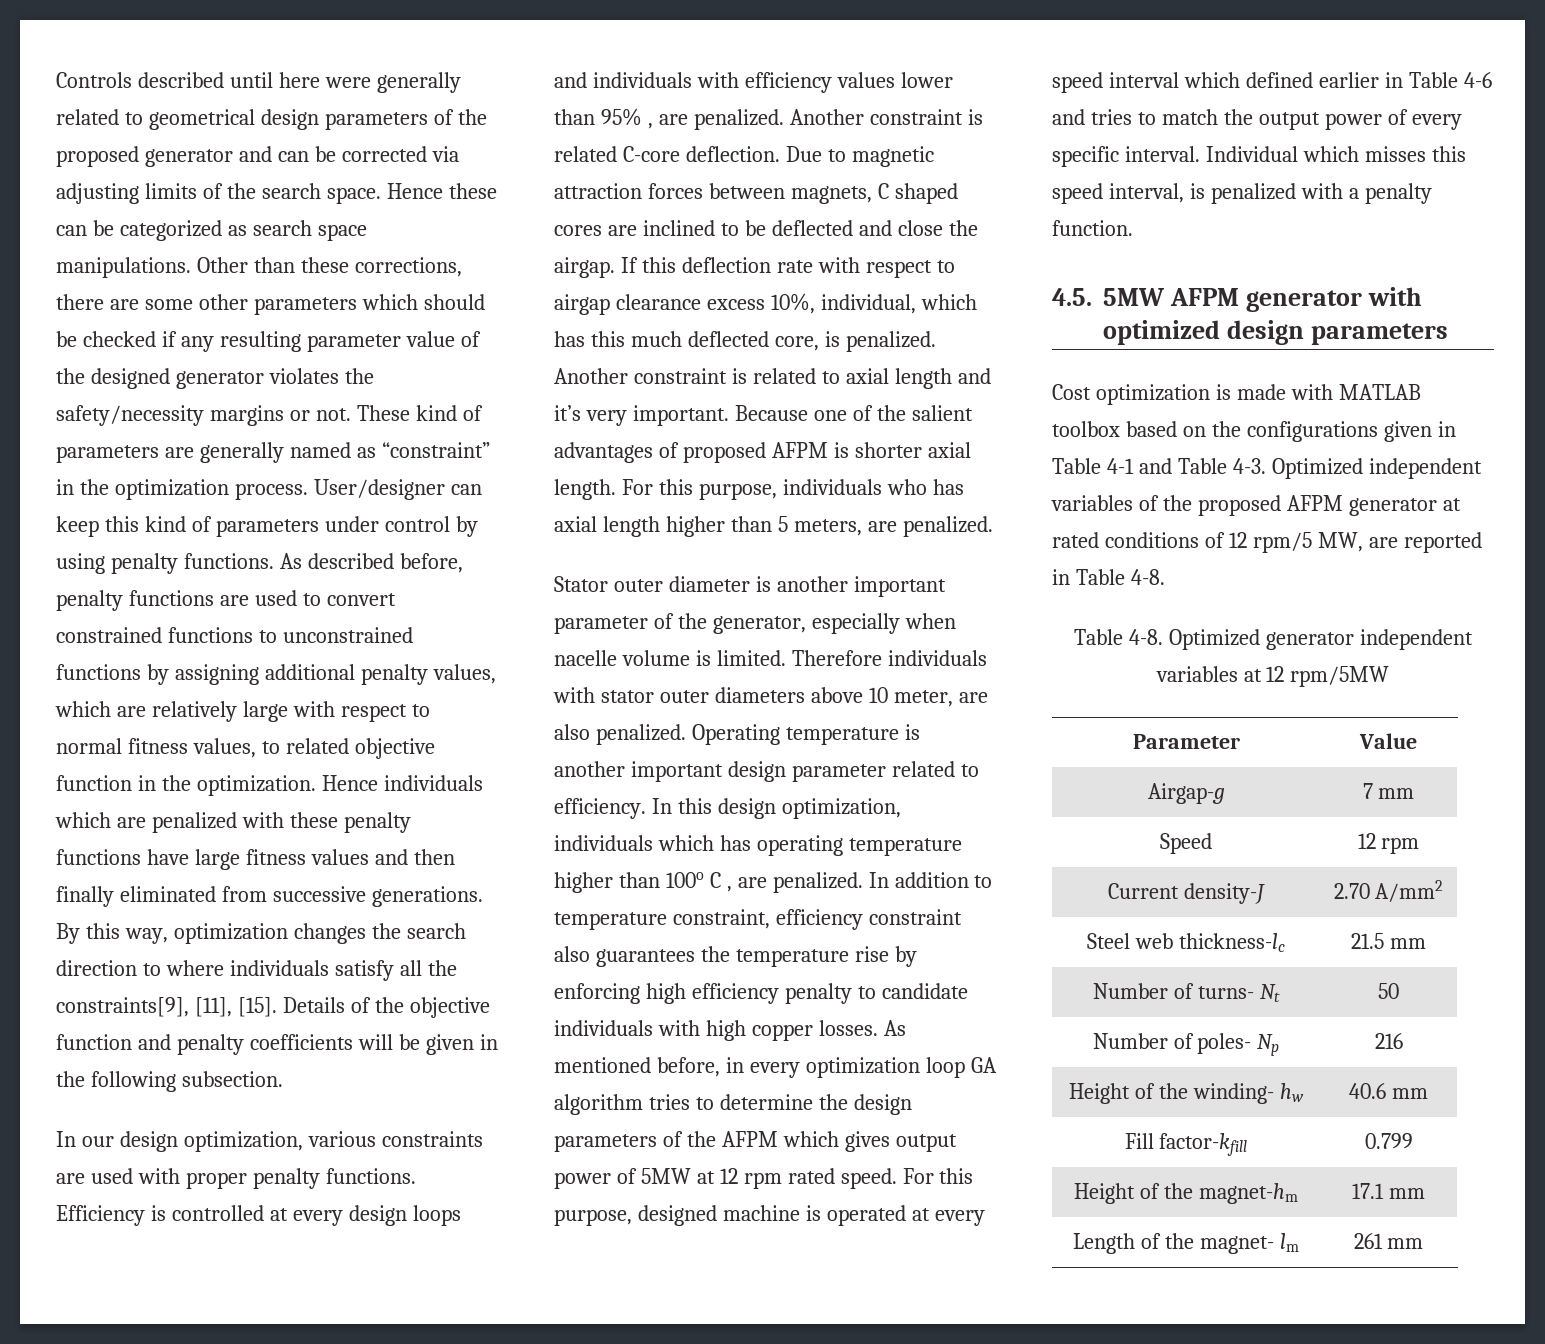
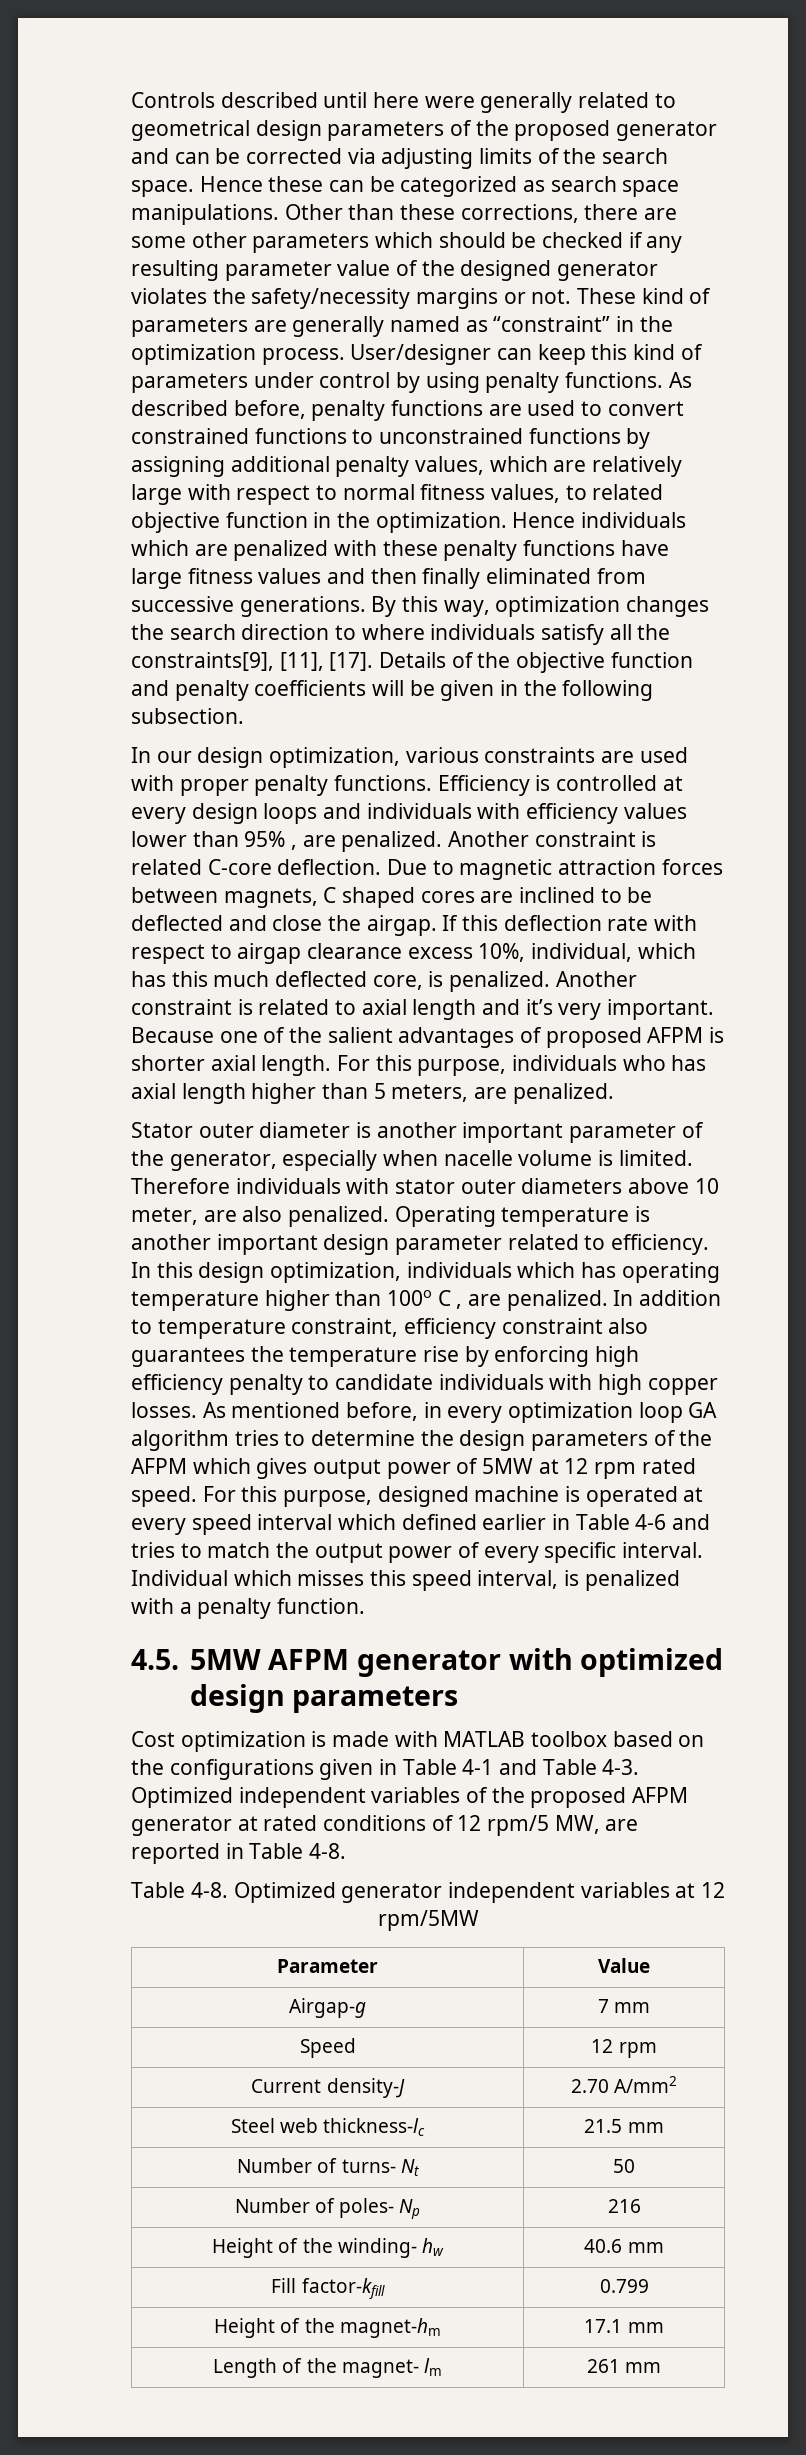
- By this way, optimization changes the search direction to where individuals satisfy all the constraints[9], [11], [15].
+ By this way, optimization changes the search direction to where individuals satisfy all the constraints[9], [11], [17].

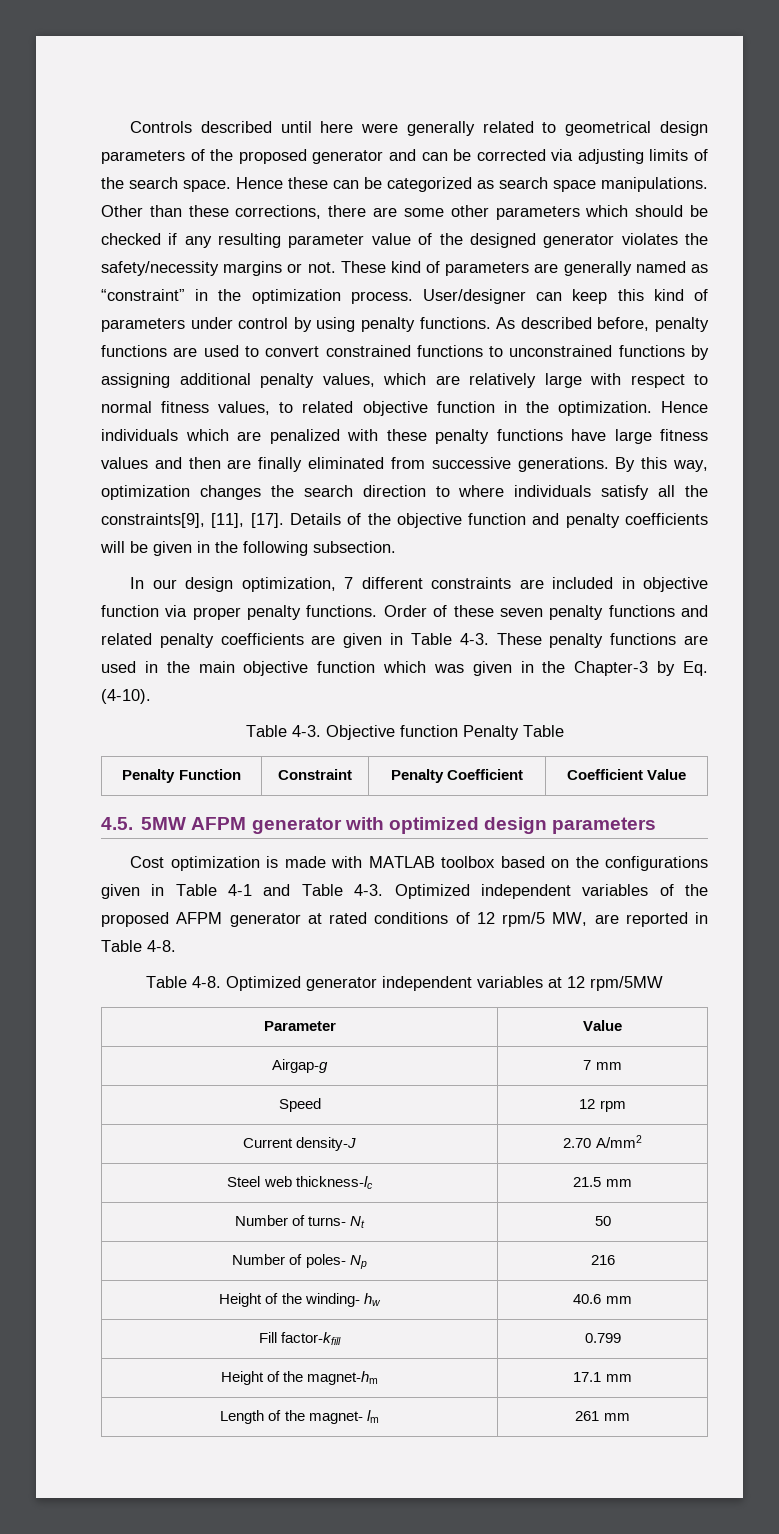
- Hence individuals which are penalized with these penalty functions have large fitness values and then finally eliminated from successive generations.
+ Hence individuals which are penalized with these penalty functions have large fitness values and then are finally eliminated from successive generations.
- In our design optimization, various constraints are used with proper penalty functions. Efficiency is controlled at every design loops and individuals with efficiency values lower than 95% , are penalized. Another constraint is related C-core deflection. Due to magnetic attraction forces between magnets, C shaped cores are inclined to be deflected and close the airgap. If this deflection rate with respect to airgap clearance excess 10%, individual, which has this much deflected core, is penalized. Another constraint is related to axial length and it’s very important. Because one of the salient advantages of proposed AFPM is shorter axial length. For this purpose, individuals who has axial length higher than 5 meters, are penalized.
- Stator outer diameter is another important parameter of the generator, especially when nacelle volume is limited. Therefore individuals with stator outer diameters above 10 meter, are also penalized. Operating temperature is another important design parameter related to efficiency. In this design optimization, individuals which has operating temperature higher than 100o C , are penalized. In addition to temperature constraint, efficiency constraint also guarantees the temperature rise by enforcing high efficiency penalty to candidate individuals with high copper losses. As mentioned before, in every optimization loop GA algorithm tries to determine the design parameters of the AFPM which gives output power of 5MW at 12 rpm rated speed. For this purpose, designed machine is operated at every speed interval which defined earlier in Table 4-6 and tries to match the output power of every specific interval. Individual which misses this speed interval, is penalized with a penalty function.
+ In our design optimization, 7 different constraints are included in objective function via proper penalty functions. Order of these seven penalty functions and related penalty coefficients are given in Table 4-3. These penalty functions are used in the main objective function which was given in the Chapter-3 by Eq. (4-10).
+ Table 4-3. Objective function Penalty Table
+ Penalty Function | Constraint | Penalty Coefficient | Coefficient Value

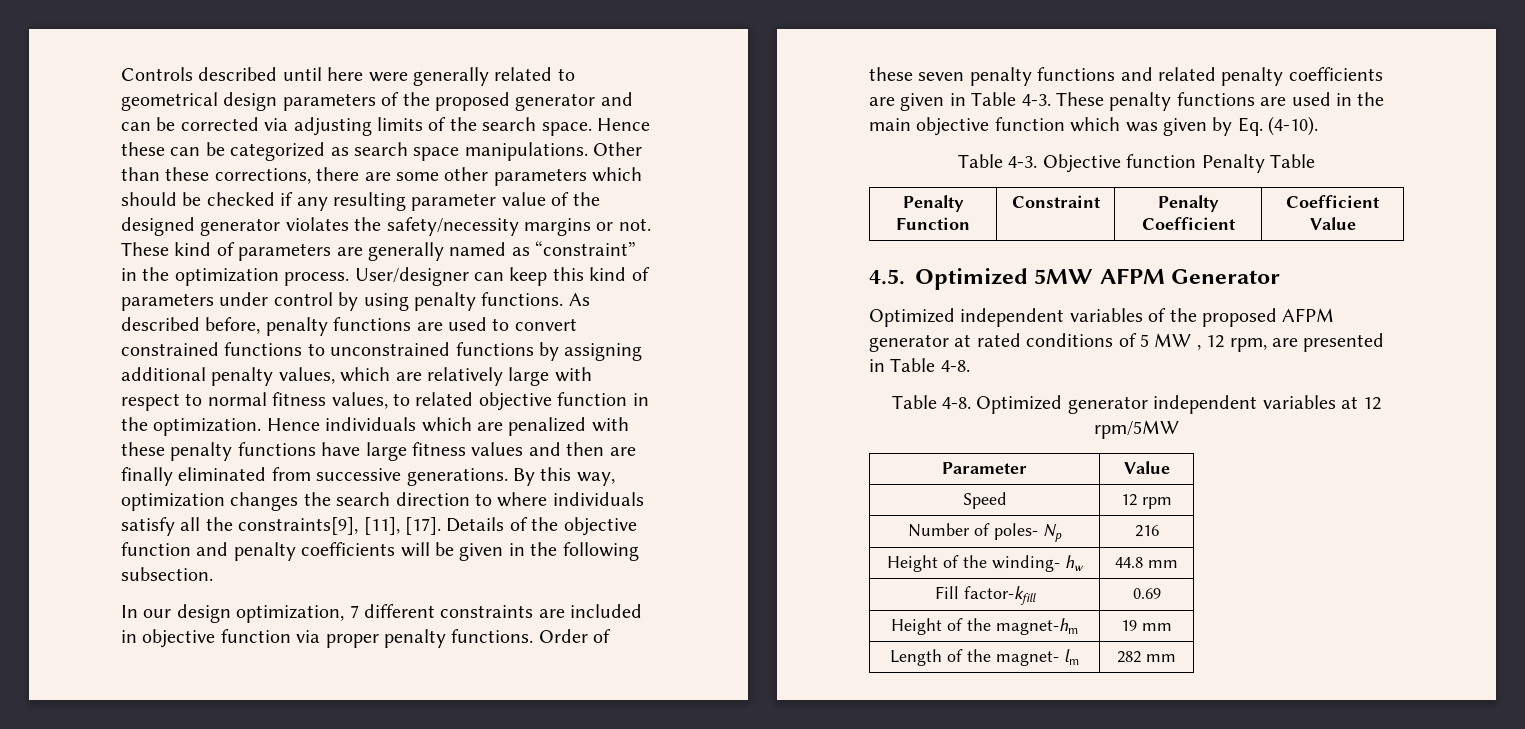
- These penalty functions are used in the main objective function which was given in the Chapter-3 by Eq. (4-10).
+ These penalty functions are used in the main objective function which was given by Eq. (4-10).
- 4.5. 5MW AFPM generator with optimized design parameters
- Cost optimization is made with MATLAB toolbox based on the configurations given in Table 4-1 and Table 4-3. Optimized independent variables of the proposed AFPM generator at rated conditions of 12 rpm/5 MW, are reported in Table 4-8.
+ 4.5. Optimized 5MW AFPM Generator
+ Optimized independent variables of the proposed AFPM generator at rated conditions of 5 MW , 12 rpm, are presented in Table 4-8.
- Airgap-g | 7 mm
- Current density-J | 2.70 A/mm2
- Steel web thickness-lc | 21.5 mm
- Number of turns- Nt | 50
- Height of the winding- hw | 40.6 mm
+ Height of the winding- hw | 44.8 mm
- Fill factor-kfill | 0.799
+ Fill factor-kfill | 0.69
- Height of the magnet-hm | 17.1 mm
+ Height of the magnet-hm | 19 mm
- Length of the magnet- lm | 261 mm
+ Length of the magnet- lm | 282 mm

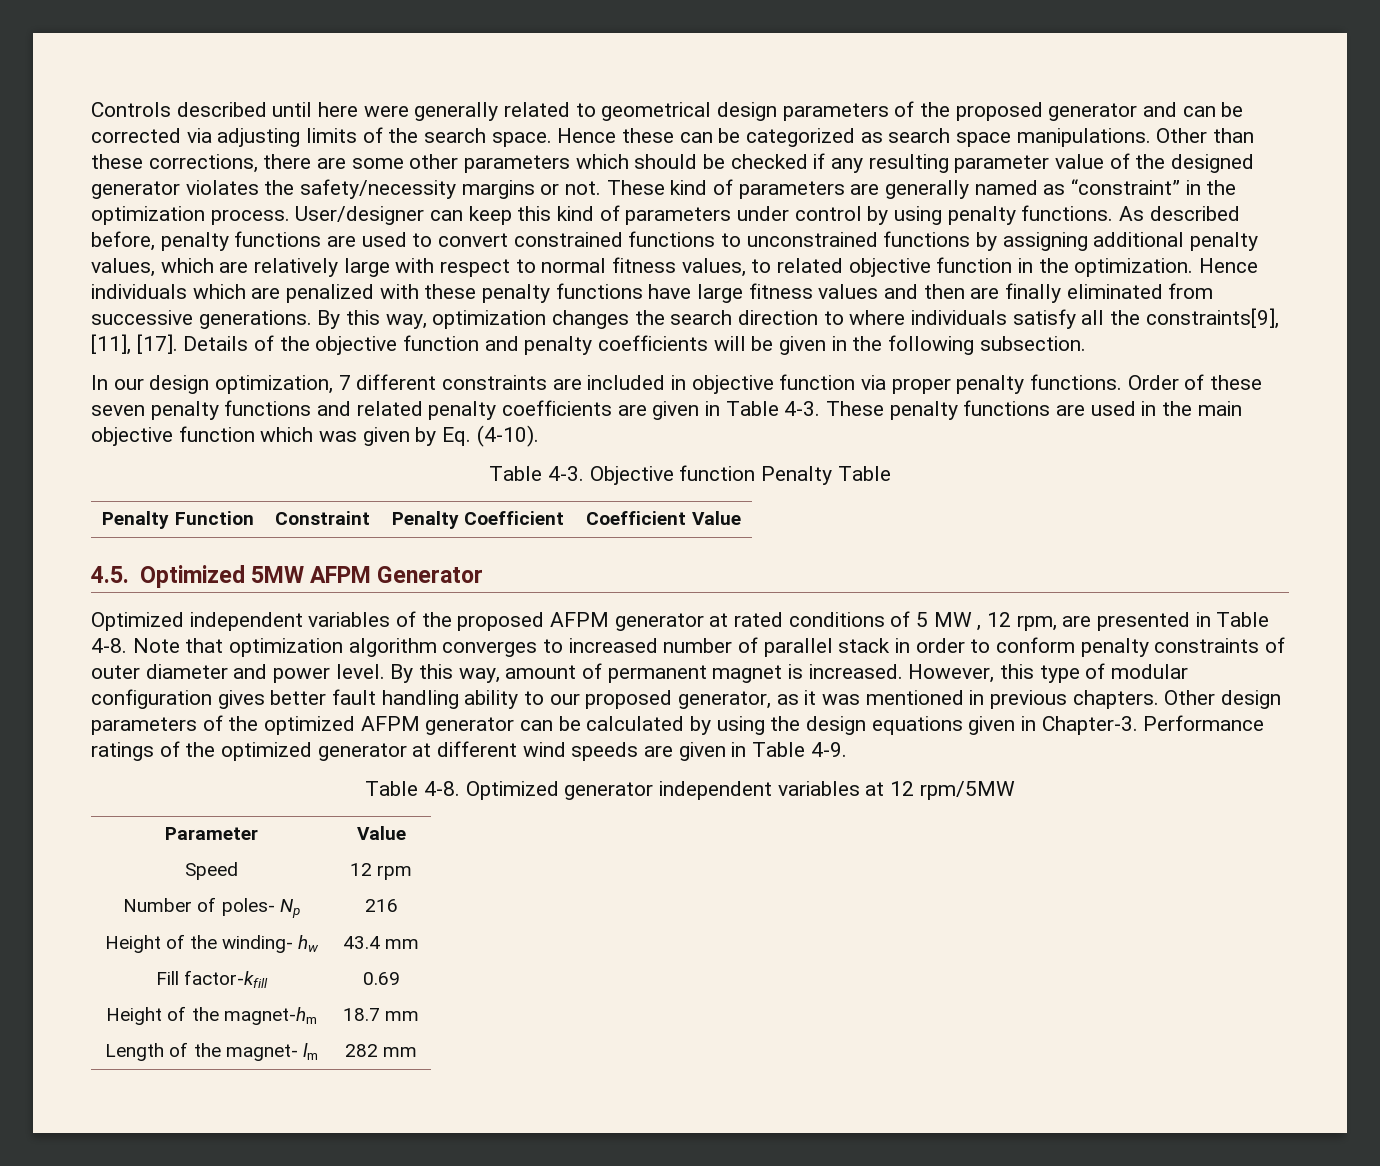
+ Note that optimization algorithm converges to increased number of parallel stack in order to conform penalty constraints of outer diameter and power level. By this way, amount of permanent magnet is increased. However, this type of modular configuration gives better fault handling ability to our proposed generator, as it was mentioned in previous chapters. Other design parameters of the optimized AFPM generator can be calculated by using the design equations given in Chapter-3. Performance ratings of the optimized generator at different wind speeds are given in Table 4-9.
- Height of the winding- hw | 44.8 mm
+ Height of the winding- hw | 43.4 mm
- Height of the magnet-hm | 19 mm
+ Height of the magnet-hm | 18.7 mm

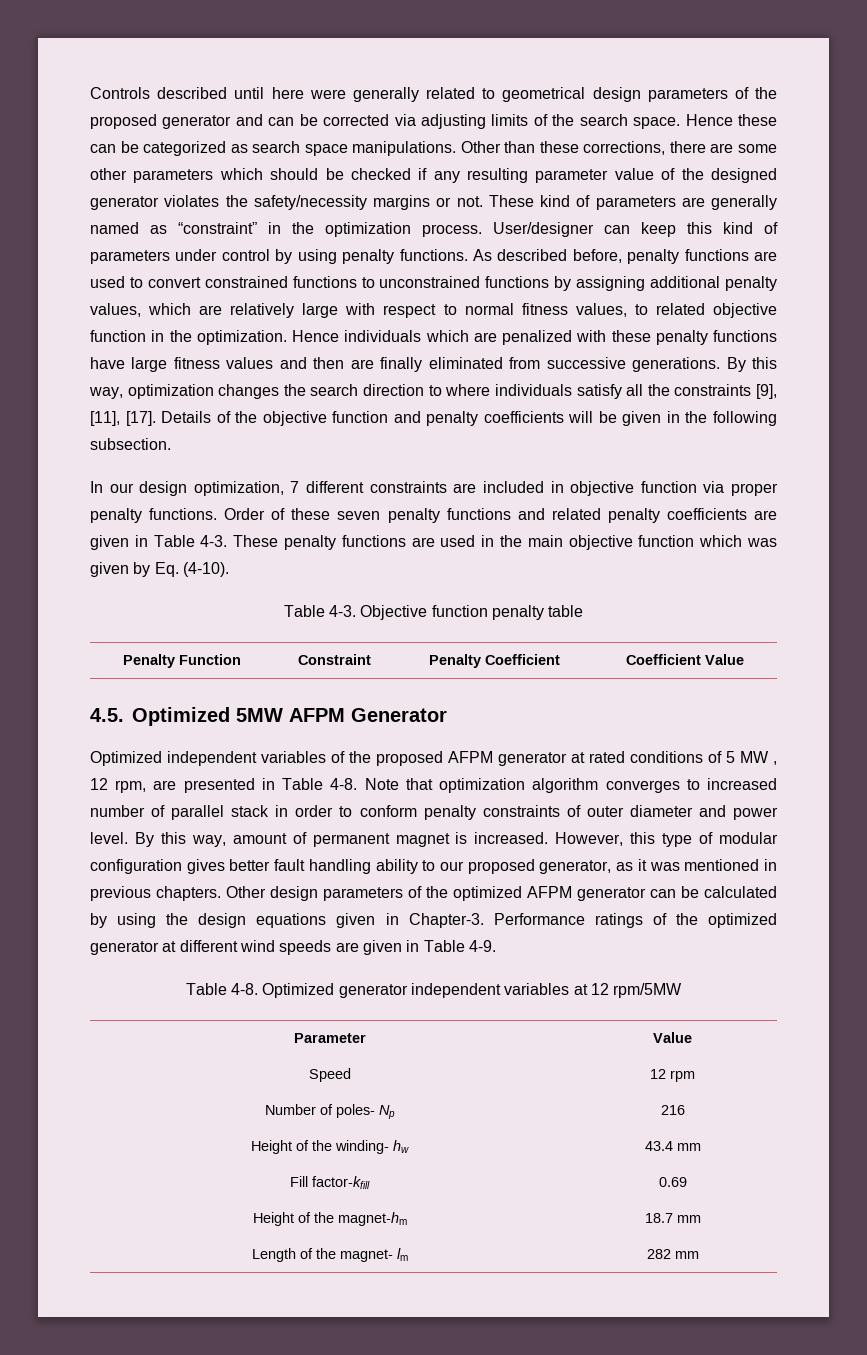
- By this way, optimization changes the search direction to where individuals satisfy all the constraints[9], [11], [17].
+ By this way, optimization changes the search direction to where individuals satisfy all the constraints [9], [11], [17].
- Objective function Penalty Table
+ Objective function penalty table

